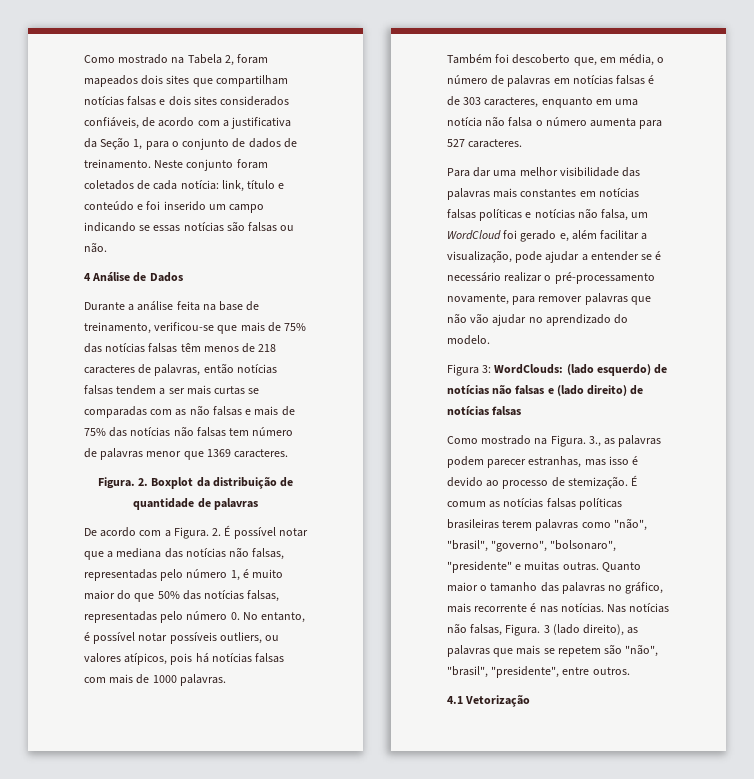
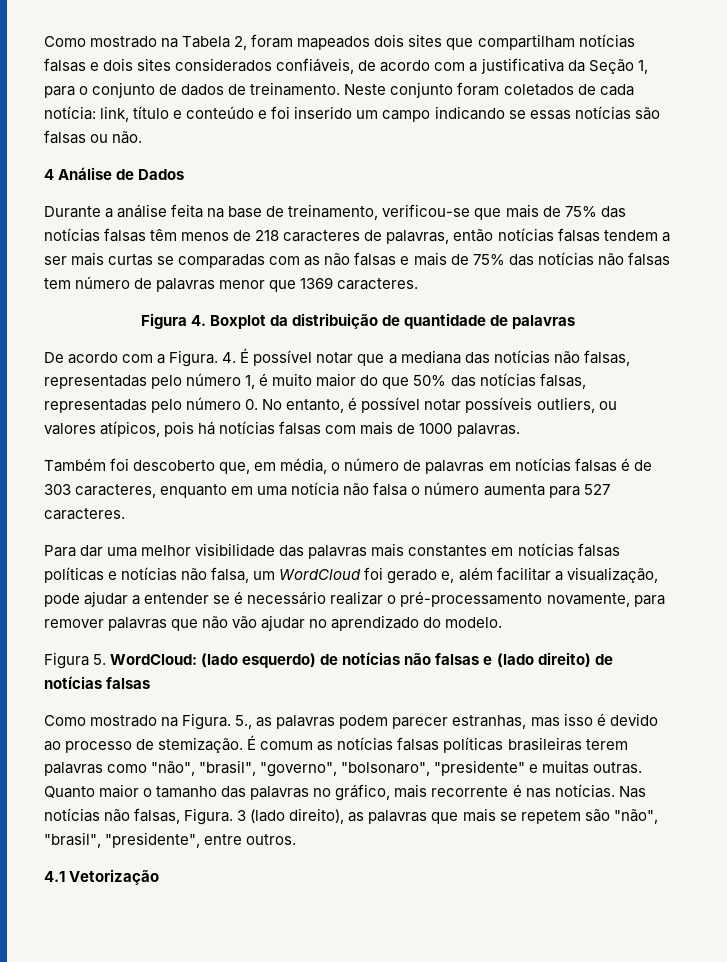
- Figura. 2. Boxplot da distribuição de quantidade de palavras
+ Figura 4. Boxplot da distribuição de quantidade de palavras
- 2. É possível notar que a mediana das notícias não falsas, representadas pelo número 1, é muito maior do que 50% das notícias falsas, representadas pelo número 0. No entanto, é possível notar possíveis outliers, ou valores atípicos, pois há notícias falsas com mais de 1000 palavras.
+ 4. É possível notar que a mediana das notícias não falsas, representadas pelo número 1, é muito maior do que 50% das notícias falsas, representadas pelo número 0. No entanto, é possível notar possíveis outliers, ou valores atípicos, pois há notícias falsas com mais de 1000 palavras.
- Figura 3: WordClouds: (lado esquerdo) de notícias não falsas e (lado direito) de notícias falsas
+ Figura 5. WordCloud: (lado esquerdo) de notícias não falsas e (lado direito) de notícias falsas
- 3., as palavras podem parecer estranhas, mas isso é devido ao processo de stemização.
+ 5., as palavras podem parecer estranhas, mas isso é devido ao processo de stemização.

